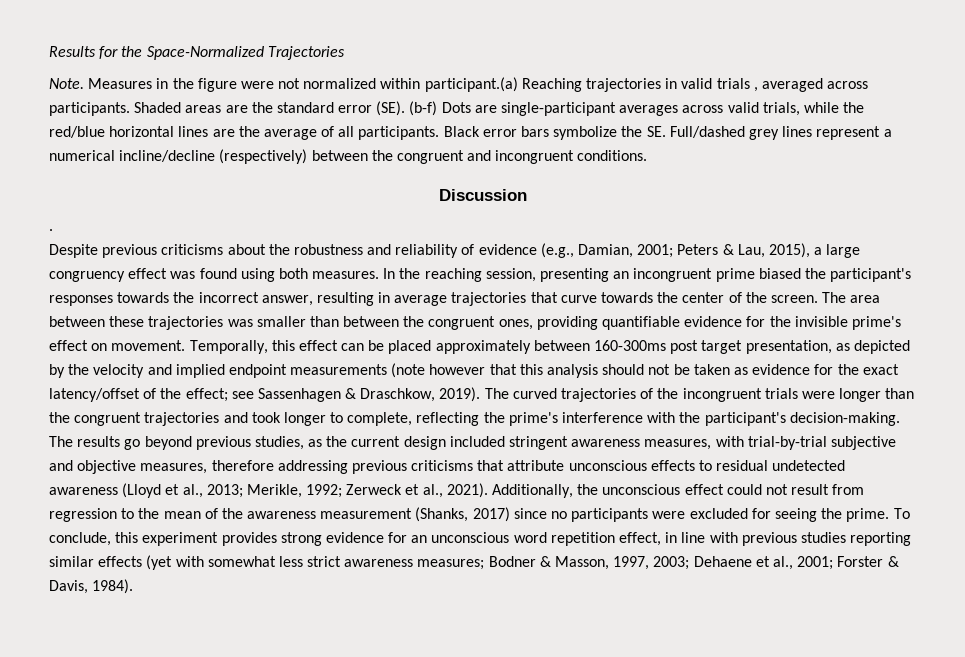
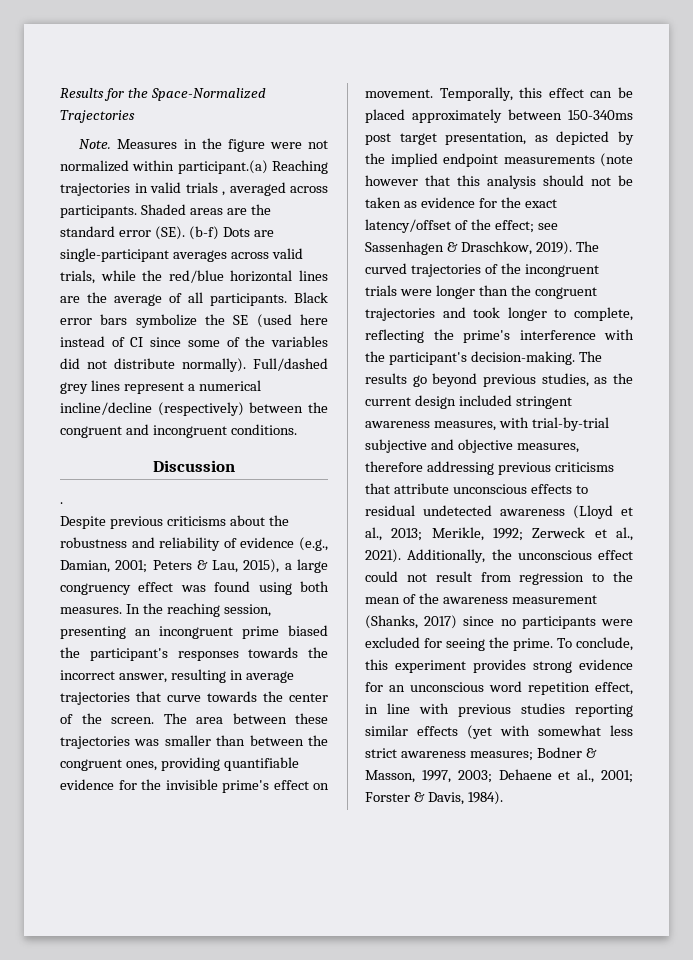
- Black error bars symbolize the SE. Full/dashed grey lines represent a numerical incline/decline (respectively) between the congruent and incongruent conditions.
+ Black error bars symbolize the SE (used here instead of CI since some of the variables did not distribute normally). Full/dashed grey lines represent a numerical incline/decline (respectively) between the congruent and incongruent conditions.
- Temporally, this effect can be placed approximately between 160-300ms post target presentation, as depicted by the velocity and implied endpoint measurements (note however that this analysis should not be taken as evidence for the exact latency/offset of the effect; see Sassenhagen & Draschkow, 2019).
+ Temporally, this effect can be placed approximately between 150-340ms post target presentation, as depicted by the implied endpoint measurements (note however that this analysis should not be taken as evidence for the exact latency/offset of the effect; see Sassenhagen & Draschkow, 2019).

